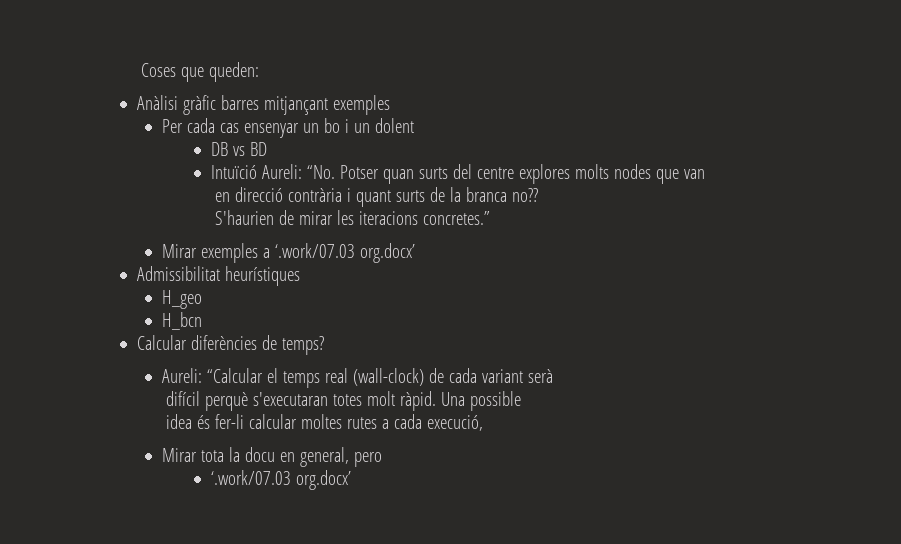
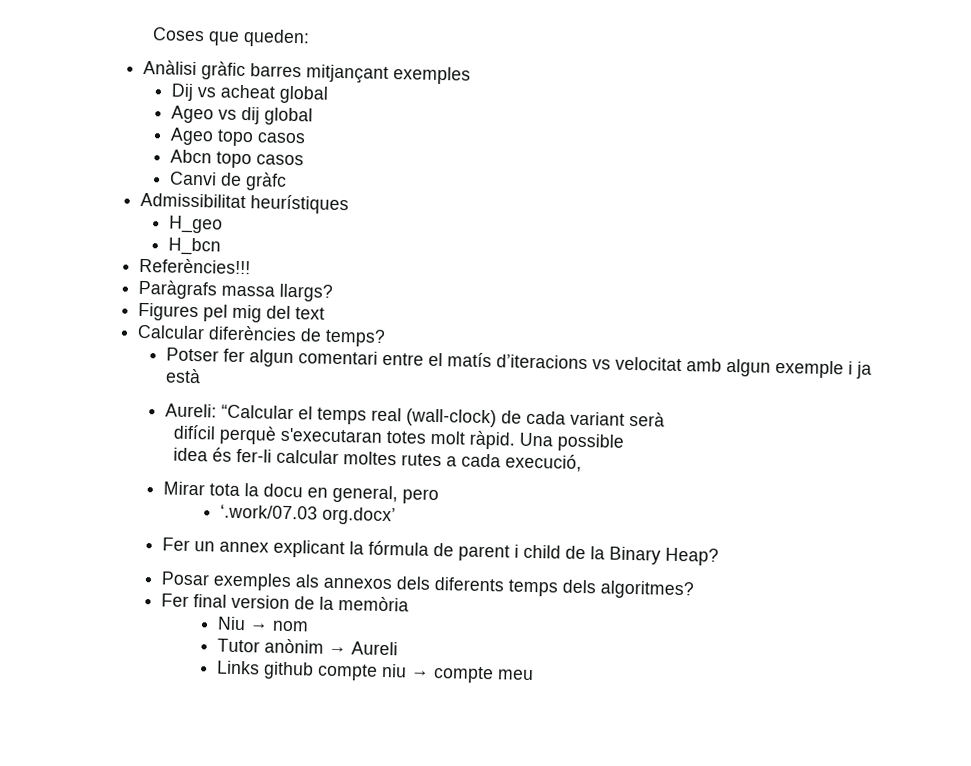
- Per cada cas ensenyar un bo i un dolent
- DB vs BD
- Intuïció Aureli: “No. Potser quan surts del centre explores molts nodes que van
- en direcció contrària i quant surts de la branca no??
- S'haurien de mirar les iteracions concretes.”
- Mirar exemples a ‘.work/07.03 org.docx’
+ Dij vs acheat global
+ Ageo vs dij global
+ Ageo topo casos
+ Abcn topo casos
+ Canvi de gràfc
  Admissibilitat heurístiques
  H_geo
  H_bcn
+ Referències!!!
+ Paràgrafs massa llargs?
+ Figures pel mig del text
  Calcular diferències de temps?
+ Potser fer algun comentari entre el matís d’iteracions vs velocitat amb algun exemple i ja està
+ Fer un annex explicant la fórmula de parent i child de la Binary Heap?
+ Posar exemples als annexos dels diferents temps dels algoritmes?
+ Fer final version de la memòria
+ Niu → nom
+ Tutor anònim → Aureli
+ Links github compte niu → compte meu

